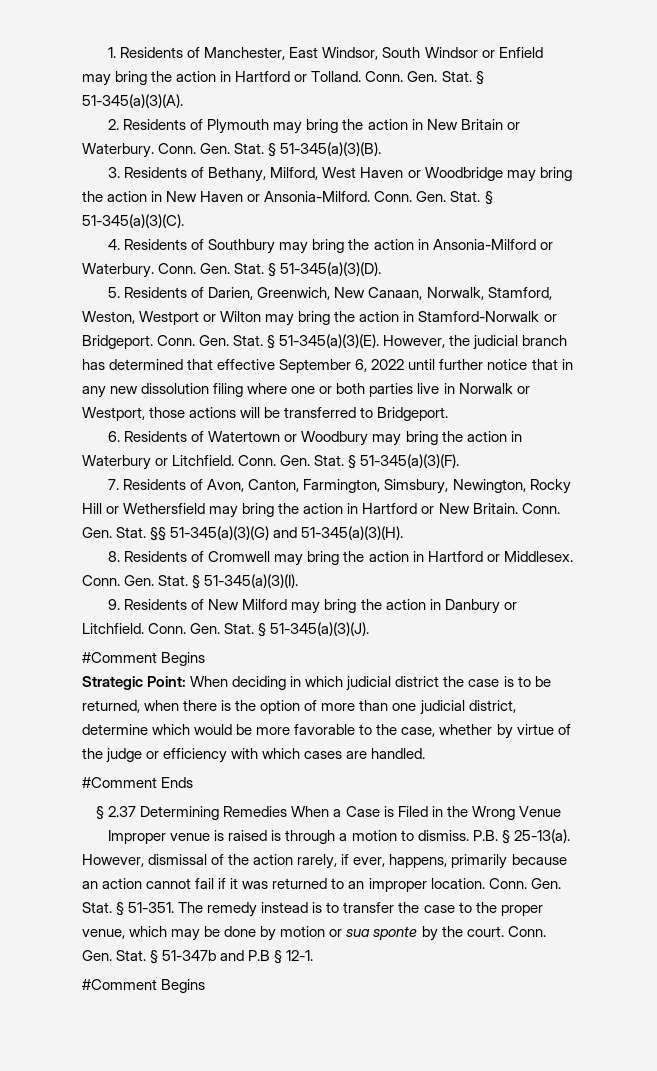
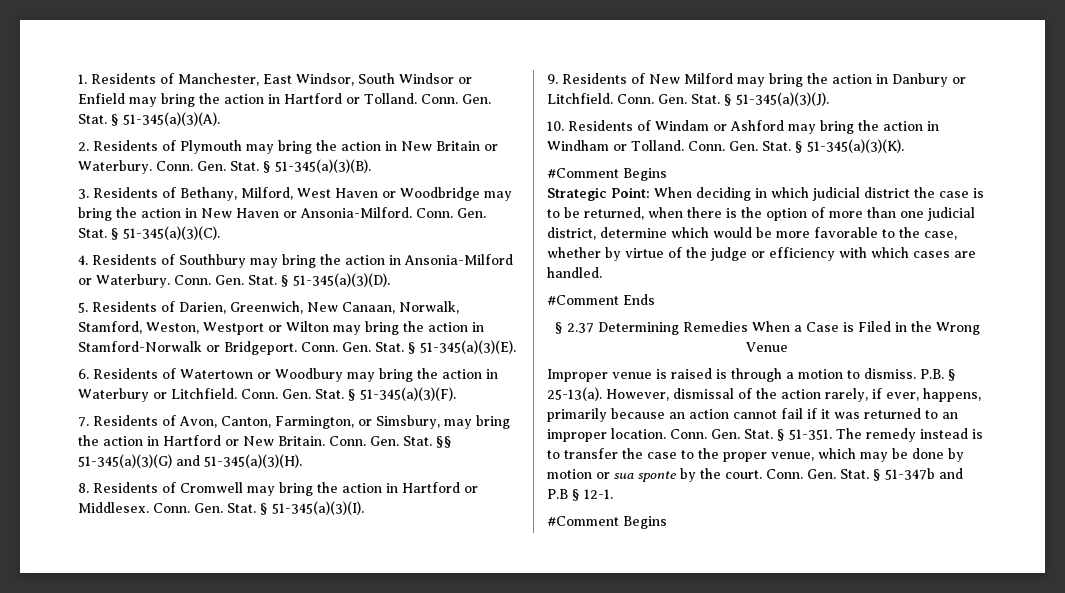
- However, the judicial branch has determined that effective September 6, 2022 until further notice that in any new dissolution filing where one or both parties live in Norwalk or Westport, those actions will be transferred to Bridgeport.
- 7. Residents of Avon, Canton, Farmington, Simsbury, Newington, Rocky Hill or Wethersfield may bring the action in Hartford or New Britain.
+ 7. Residents of Avon, Canton, Farmington, or Simsbury, may bring the action in Hartford or New Britain.
+ 10. Residents of Windam or Ashford may bring the action in Windham or Tolland. Conn. Gen. Stat. § 51-345(a)(3)(K).

